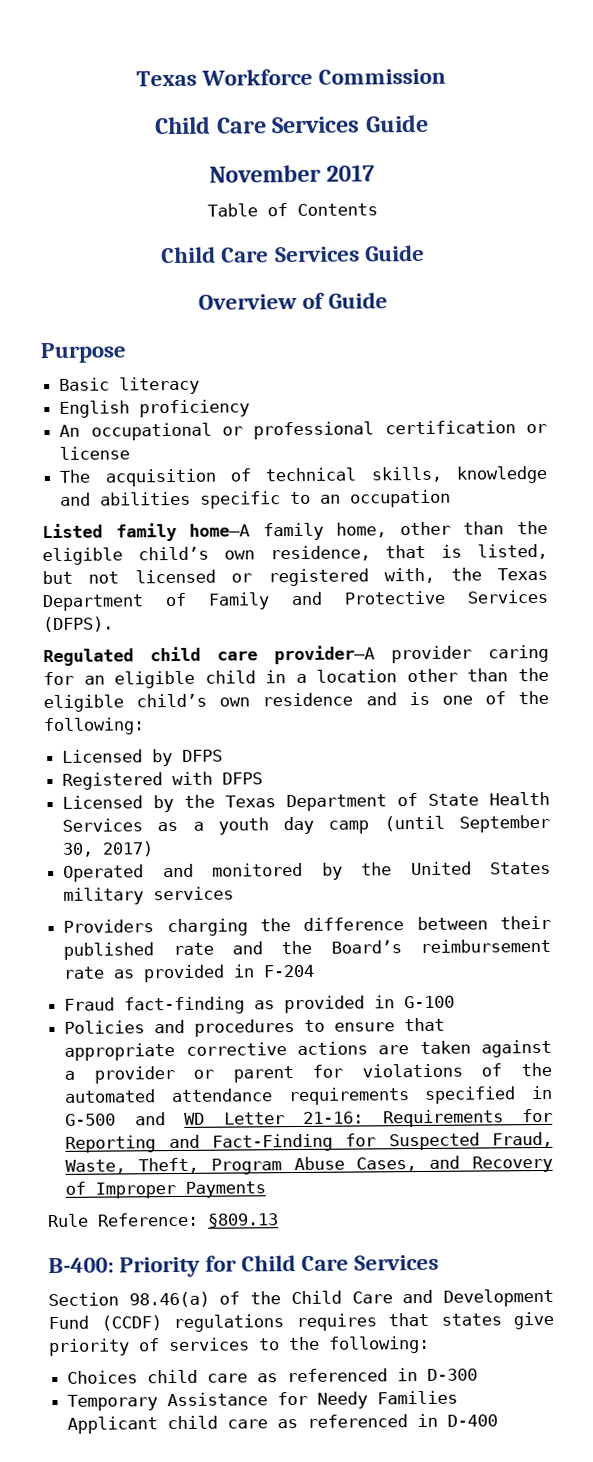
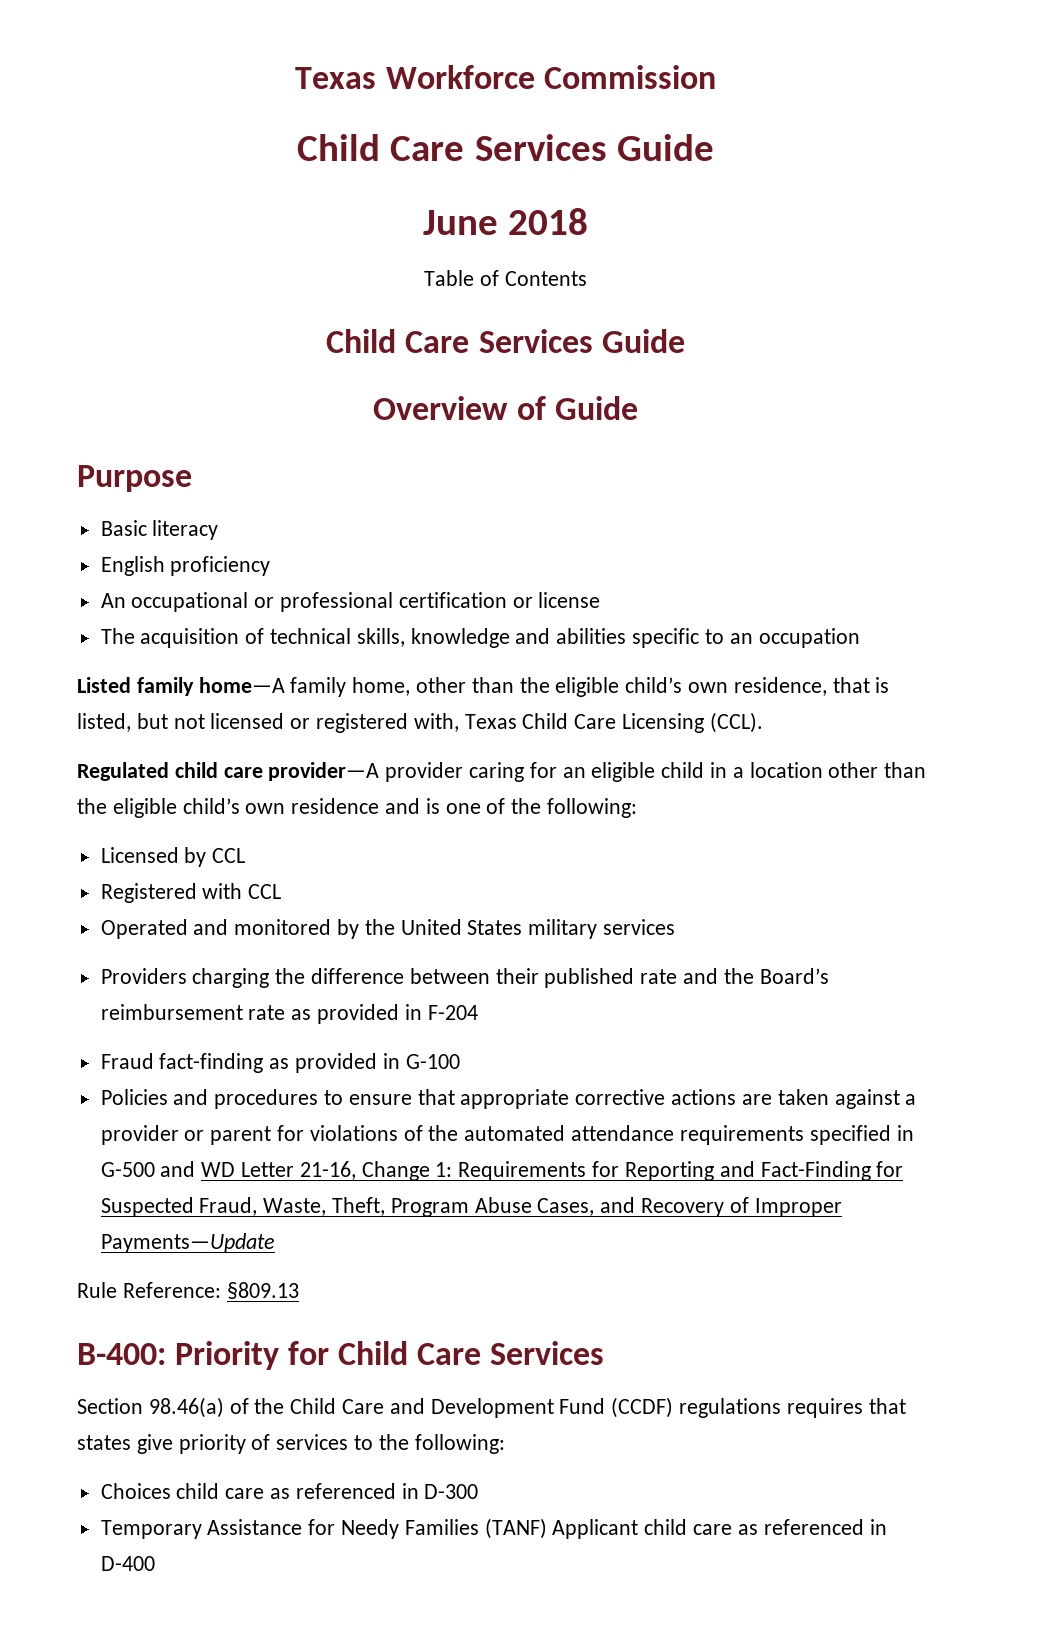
- November 2017
+ June 2018
- Listed family home—A family home, other than the eligible child’s own residence, that is listed, but not licensed or registered with, the Texas Department of Family and Protective Services (DFPS).
+ Listed family home—A family home, other than the eligible child’s own residence, that is listed, but not licensed or registered with, Texas Child Care Licensing (CCL).
- Licensed by DFPS
+ Licensed by CCL
- Registered with DFPS
- Licensed by the Texas Department of State Health Services as a youth day camp (until September 30, 2017)
+ Registered with CCL
- Policies and procedures to ensure that appropriate corrective actions are taken against a provider or parent for violations of the automated attendance requirements specified in G-500 and WD Letter 21-16: Requirements for Reporting and Fact-Finding for Suspected Fraud, Waste, Theft, Program Abuse Cases, and Recovery of Improper Payments
+ Policies and procedures to ensure that appropriate corrective actions are taken against a provider or parent for violations of the automated attendance requirements specified in G-500 and WD Letter 21-16, Change 1: Requirements for Reporting and Fact-Finding for Suspected Fraud, Waste, Theft, Program Abuse Cases, and Recovery of Improper Payments—Update
- Temporary Assistance for Needy Families Applicant child care as referenced in D-400
+ Temporary Assistance for Needy Families (TANF) Applicant child care as referenced in D-400

